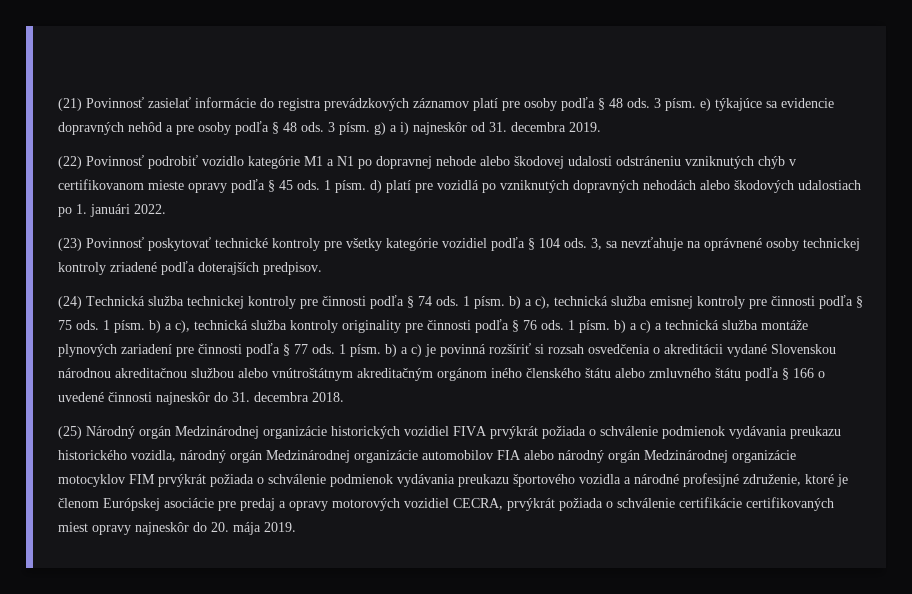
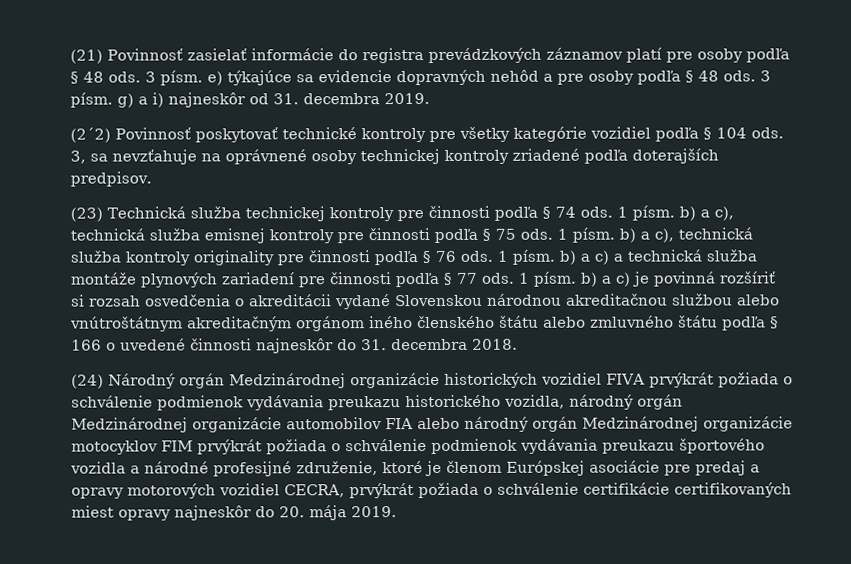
- (22) Povinnosť podrobiť vozidlo kategórie M1 a N1 po dopravnej nehode alebo škodovej udalosti odstráneniu vzniknutých chýb v certifikovanom mieste opravy podľa § 45 ods. 1 písm. d) platí pre vozidlá po vzniknutých dopravných nehodách alebo škodových udalostiach po 1. januári 2022.
- (23) Povinnosť poskytovať technické kontroly pre všetky kategórie vozidiel podľa § 104 ods.
+ (2´2) Povinnosť poskytovať technické kontroly pre všetky kategórie vozidiel podľa § 104 ods.
- (24) Technická služba technickej kontroly pre činnosti podľa § 74 ods.
+ (23) Technická služba technickej kontroly pre činnosti podľa § 74 ods.
- (25) Národný orgán Medzinárodnej organizácie historických vozidiel FIVA prvýkrát požiada o schválenie podmienok vydávania preukazu historického vozidla, národný orgán Medzinárodnej organizácie automobilov FIA alebo národný orgán Medzinárodnej organizácie motocyklov FIM prvýkrát požiada o schválenie podmienok vydávania preukazu športového vozidla a národné profesijné združenie, ktoré je členom Európskej asociácie pre predaj a opravy motorových vozidiel CECRA, prvýkrát požiada o schválenie certifikácie certifikovaných miest opravy najneskôr do 20. mája 2019.
+ (24) Národný orgán Medzinárodnej organizácie historických vozidiel FIVA prvýkrát požiada o schválenie podmienok vydávania preukazu historického vozidla, národný orgán Medzinárodnej organizácie automobilov FIA alebo národný orgán Medzinárodnej organizácie motocyklov FIM prvýkrát požiada o schválenie podmienok vydávania preukazu športového vozidla a národné profesijné združenie, ktoré je členom Európskej asociácie pre predaj a opravy motorových vozidiel CECRA, prvýkrát požiada o schválenie certifikácie certifikovaných miest opravy najneskôr do 20. mája 2019.

